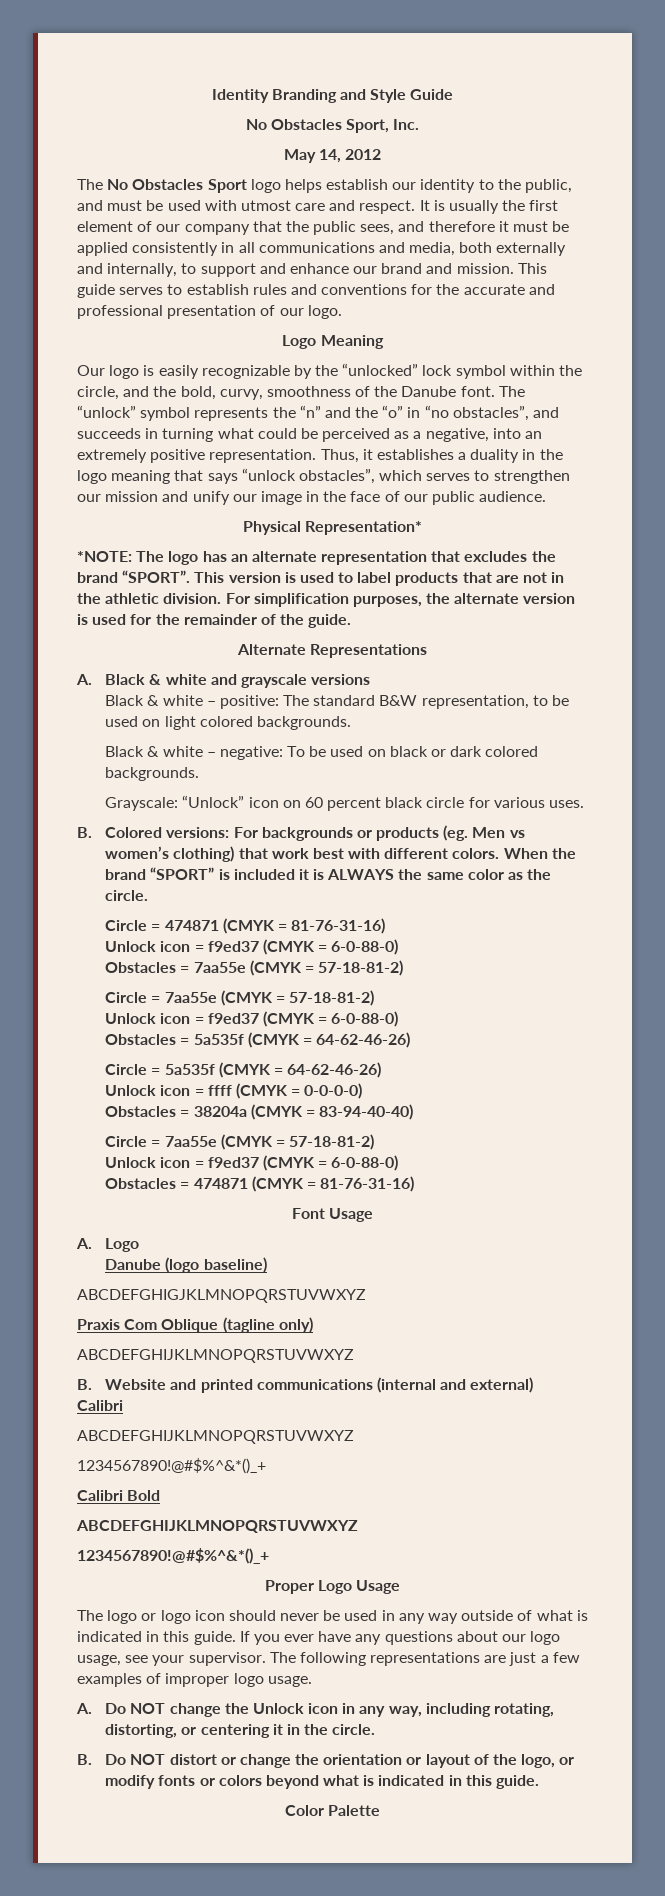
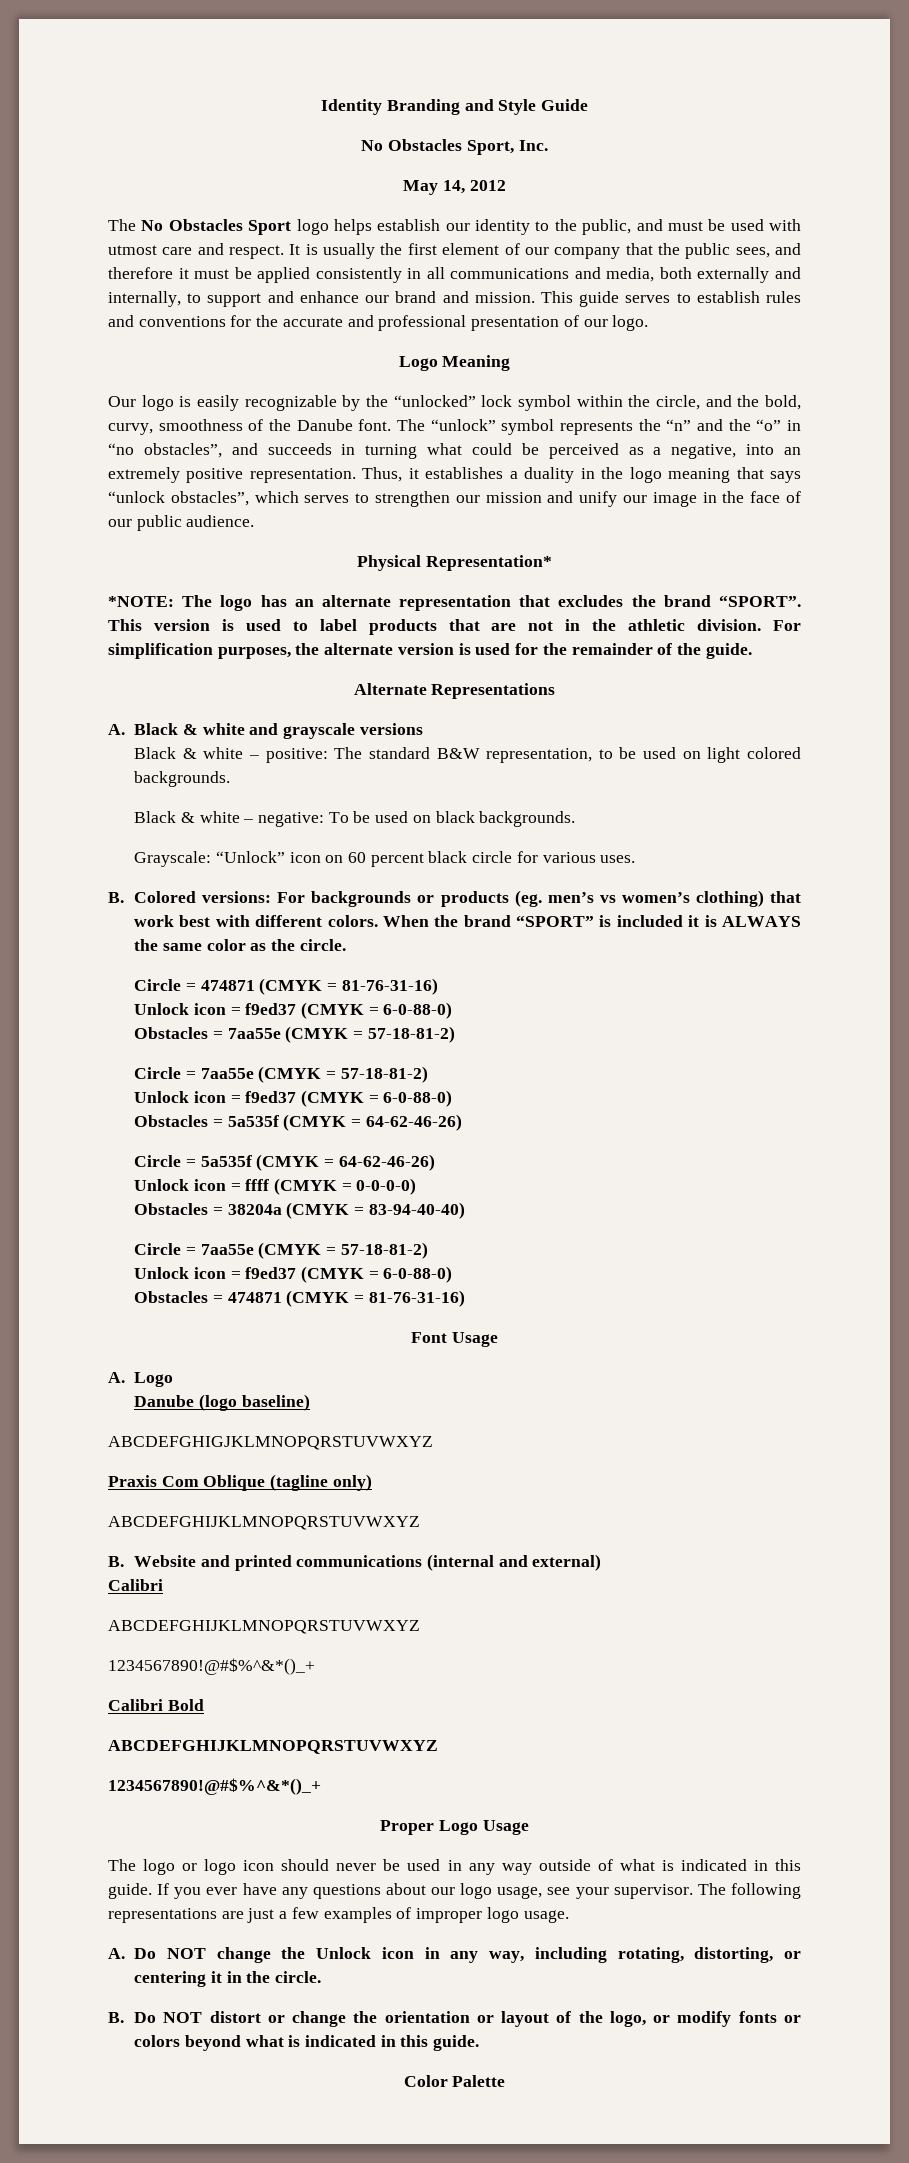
- Black & white – negative: To be used on black or dark colored backgrounds.
+ Black & white – negative: To be used on black backgrounds.
- B. Colored versions: For backgrounds or products (eg. Men vs women’s clothing) that work best with different colors.
+ B. Colored versions: For backgrounds or products (eg. men’s vs women’s clothing) that work best with different colors.

